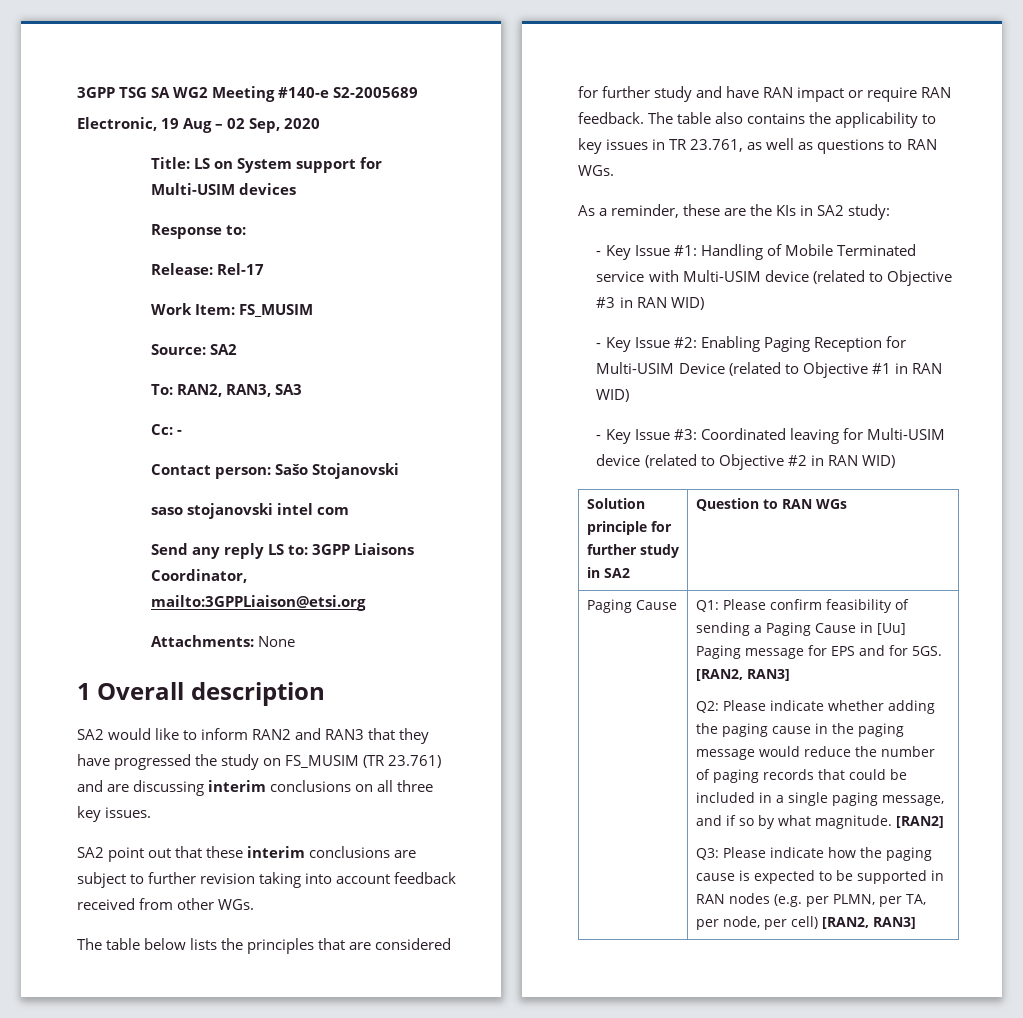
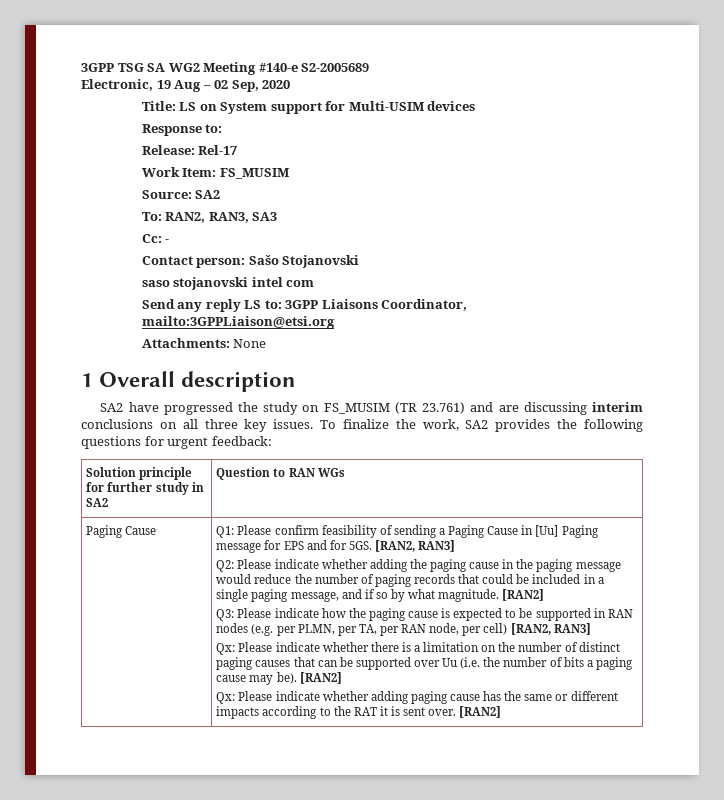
- SA2 would like to inform RAN2 and RAN3 that they have progressed the study on FS_MUSIM (TR 23.761) and are discussing interim conclusions on all three key issues.
- SA2 point out that these interim conclusions are subject to further revision taking into account feedback received from other WGs.
- The table below lists the principles that are considered for further study and have RAN impact or require RAN feedback. The table also contains the applicability to key issues in TR 23.761, as well as questions to RAN WGs.
- As a reminder, these are the KIs in SA2 study:
- - Key Issue #1: Handling of Mobile Terminated service with Multi-USIM device (related to Objective #3 in RAN WID)
- - Key Issue #2: Enabling Paging Reception for Multi-USIM Device (related to Objective #1 in RAN WID)
- - Key Issue #3: Coordinated leaving for Multi-USIM device (related to Objective #2 in RAN WID)
+ SA2 have progressed the study on FS_MUSIM (TR 23.761) and are discussing interim conclusions on all three key issues. To finalize the work, SA2 provides the following questions for urgent feedback:
- Q3: Please indicate how the paging cause is expected to be supported in RAN nodes (e.g. per PLMN, per TA, per node, per cell) [RAN2, RAN3]
+ Q3: Please indicate how the paging cause is expected to be supported in RAN nodes (e.g. per PLMN, per TA, per RAN node, per cell) [RAN2, RAN3]
+ Qx: Please indicate whether there is a limitation on the number of distinct paging causes that can be supported over Uu (i.e. the number of bits a paging cause may be). [RAN2]
+ Qx: Please indicate whether adding paging cause has the same or different impacts according to the RAT it is sent over. [RAN2]

